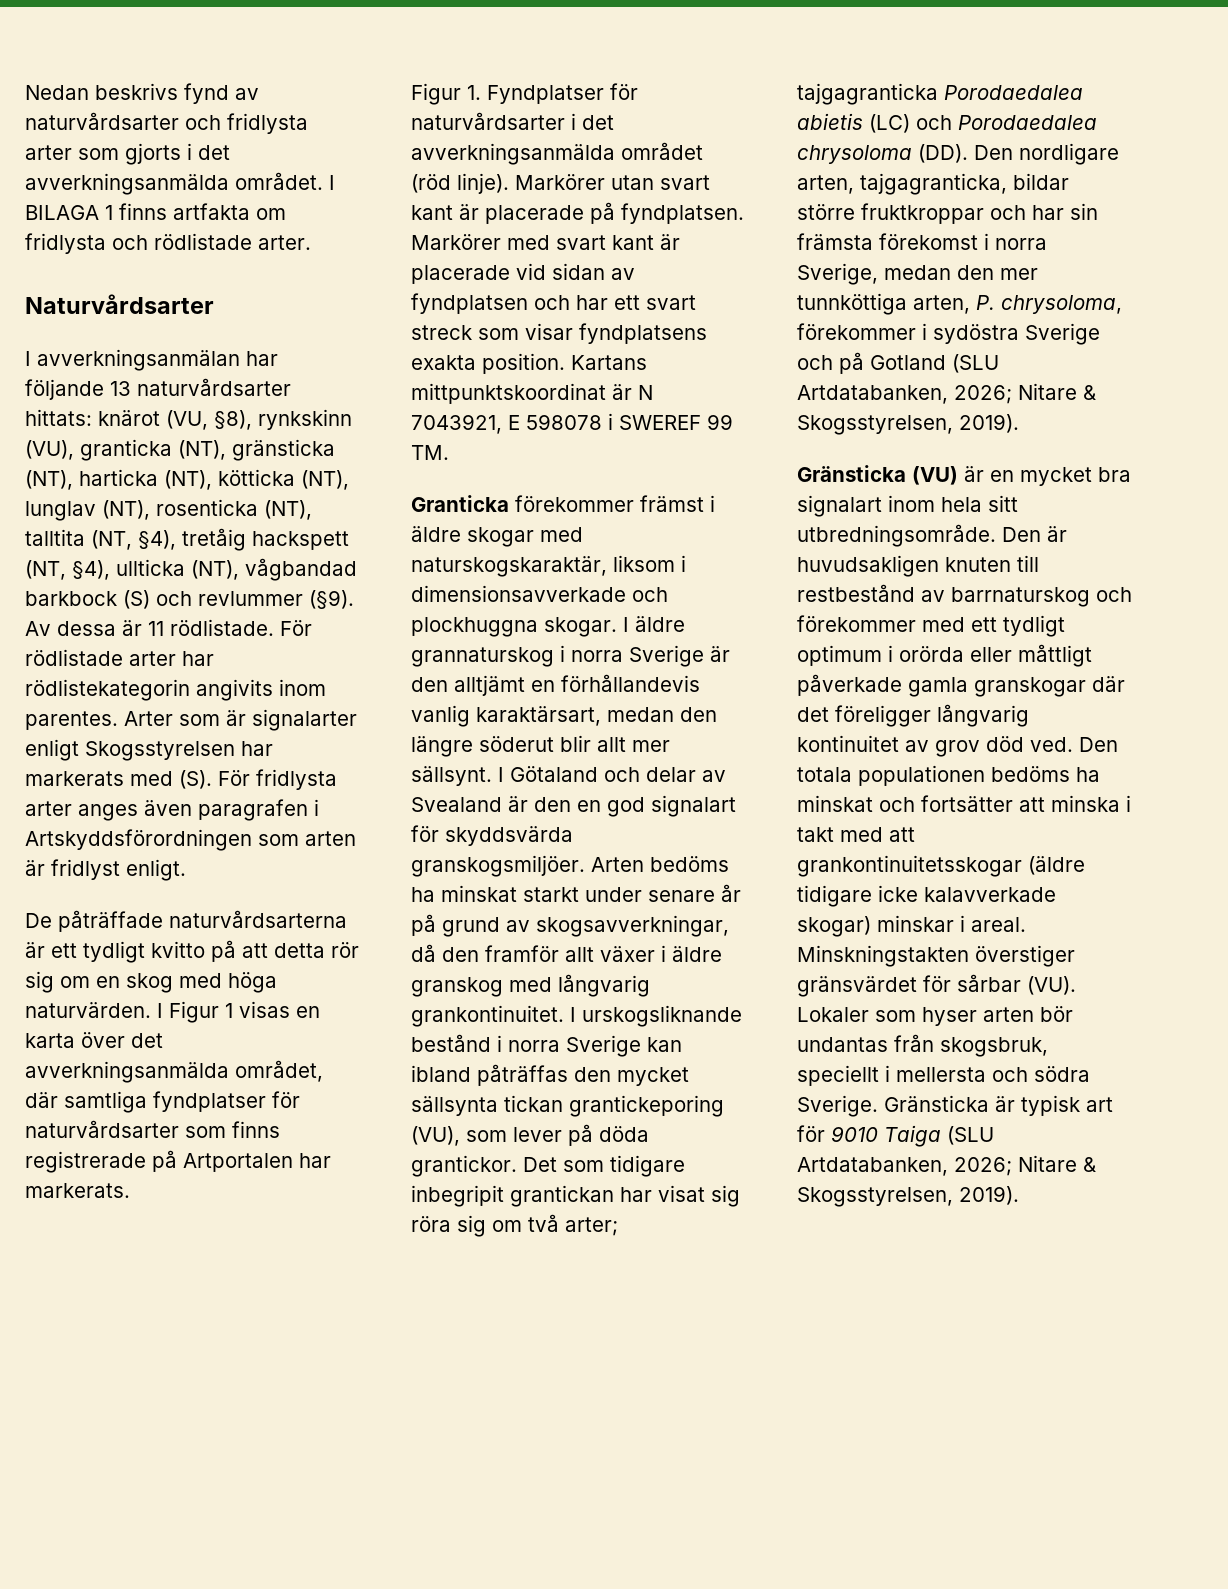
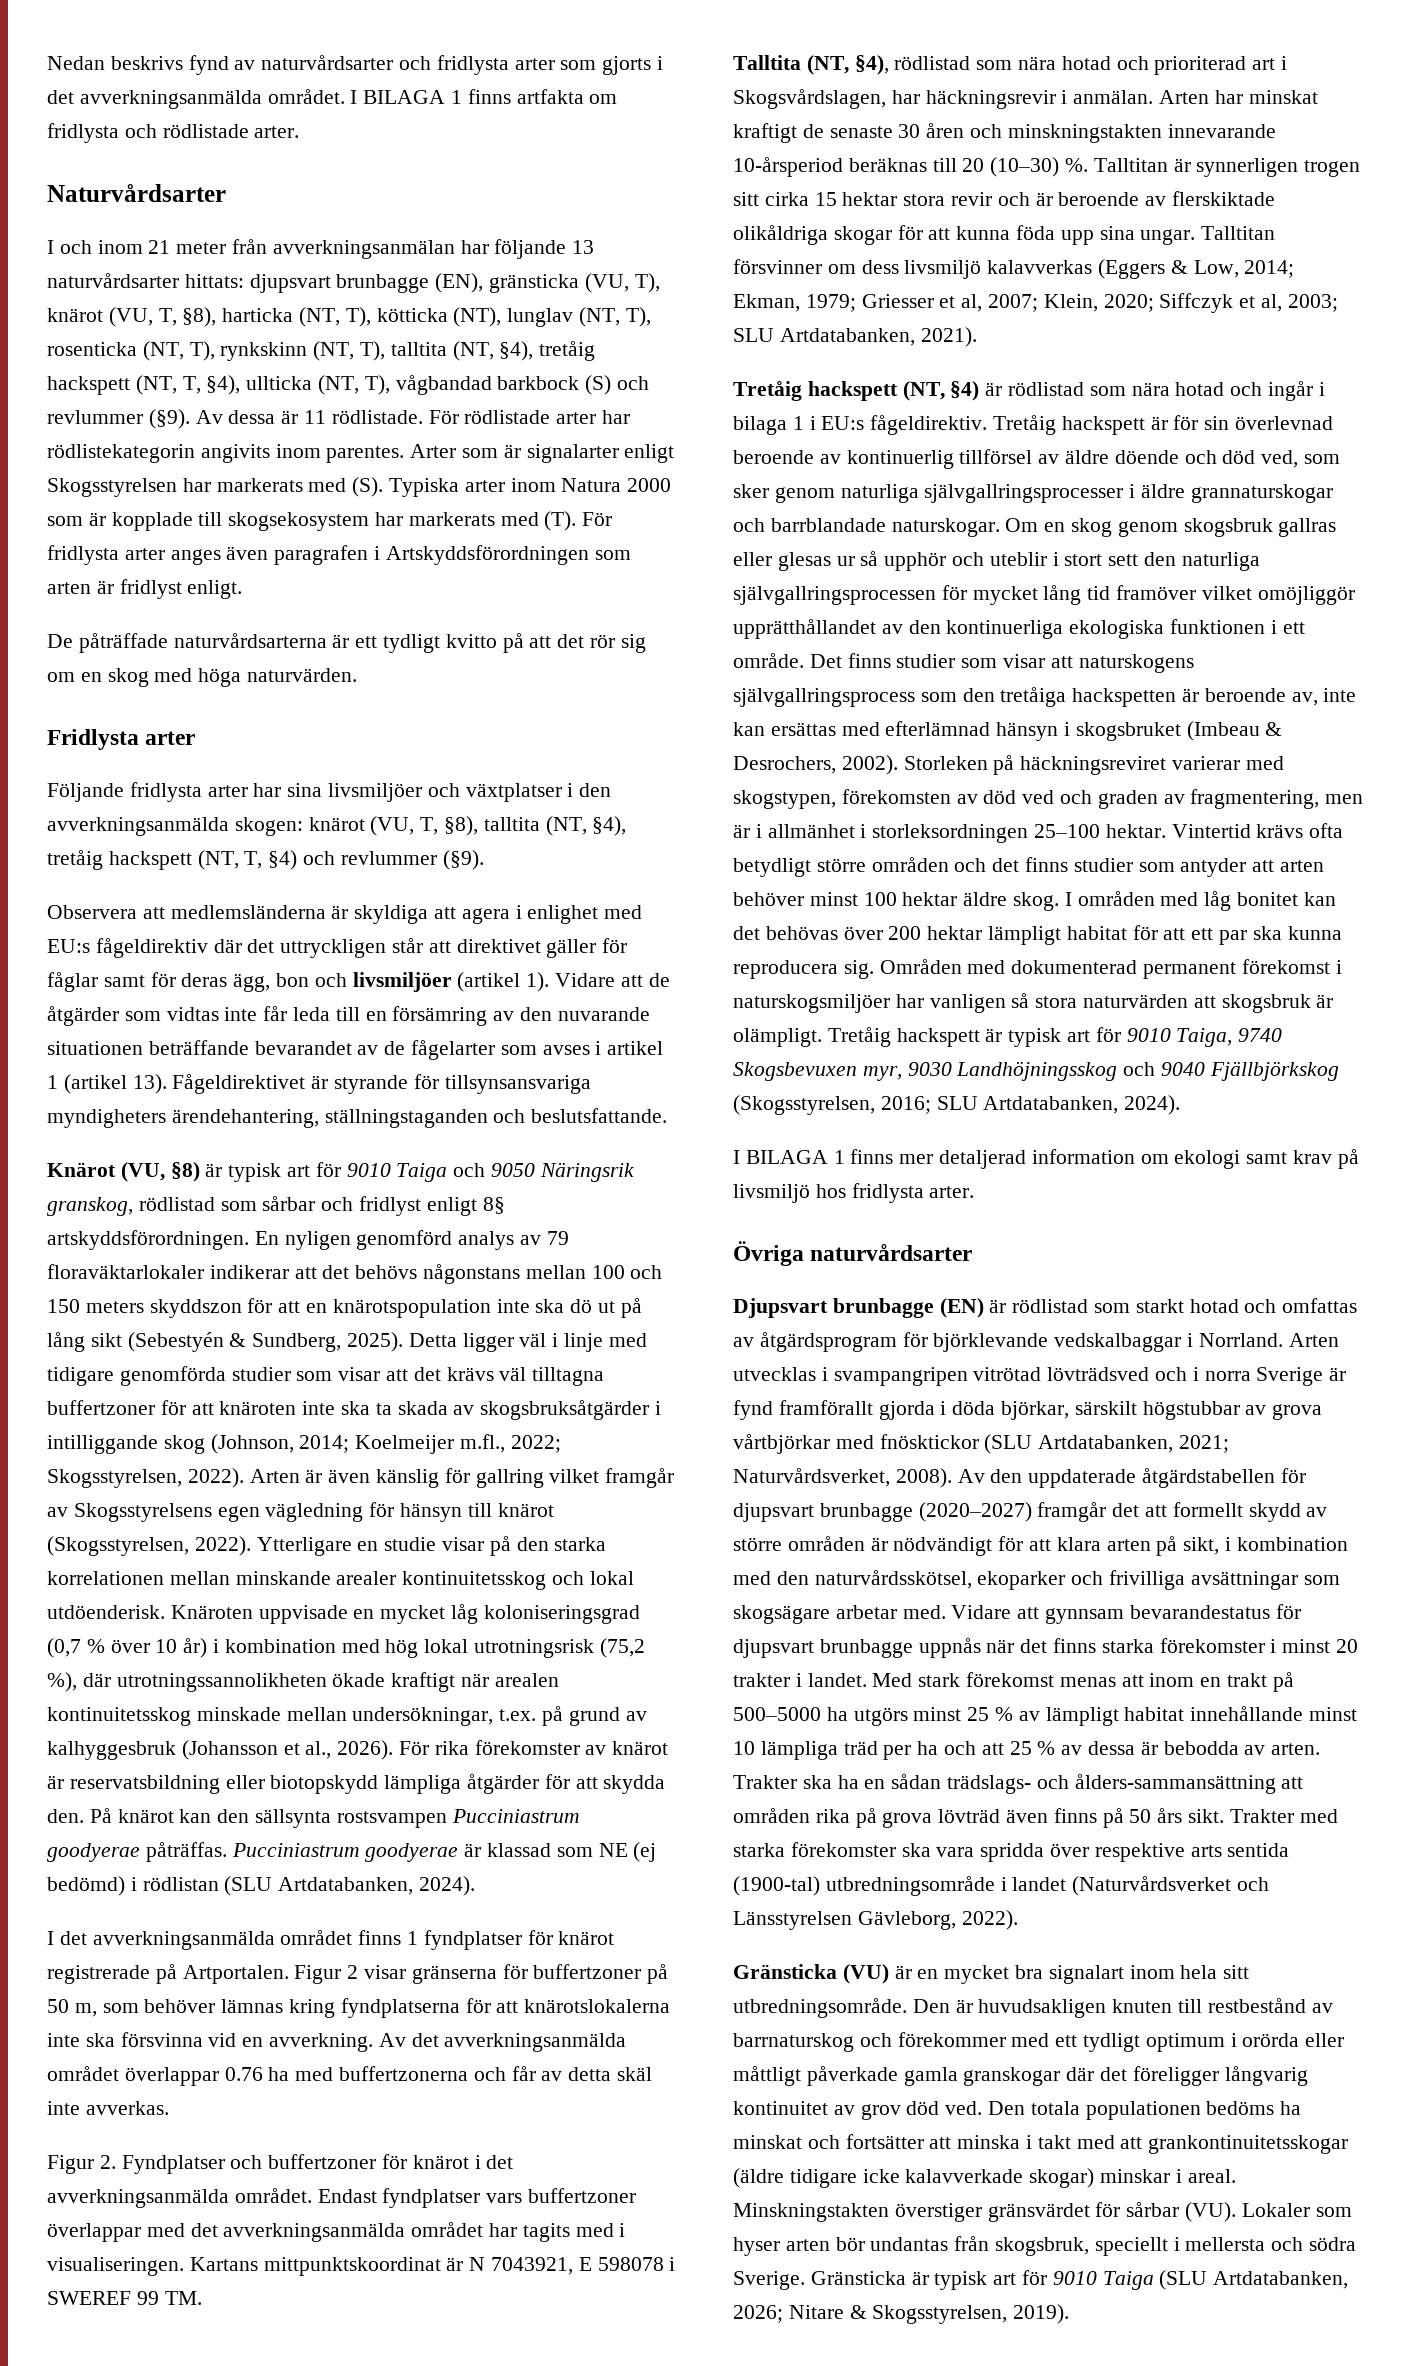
- I avverkningsanmälan har följande 13 naturvårdsarter hittats: knärot (VU, §8), rynkskinn (VU), granticka (NT), gränsticka (NT), harticka (NT), kötticka (NT), lunglav (NT), rosenticka (NT), talltita (NT, §4), tretåig hackspett (NT, §4), ullticka (NT), vågbandad barkbock (S) och revlummer (§9).
+ I och inom 21 meter från avverkningsanmälan har följande 13 naturvårdsarter hittats: djupsvart brunbagge (EN), gränsticka (VU, T), knärot (VU, T, §8), harticka (NT, T), kötticka (NT), lunglav (NT, T), rosenticka (NT, T), rynkskinn (NT, T), talltita (NT, §4), tretåig hackspett (NT, T, §4), ullticka (NT, T), vågbandad barkbock (S) och revlummer (§9).
- Arter som är signalarter enligt Skogsstyrelsen har markerats med (S). För fridlysta arter anges även paragrafen i Artskyddsförordningen som arten är fridlyst enligt.
+ Arter som är signalarter enligt Skogsstyrelsen har markerats med (S). Typiska arter inom Natura 2000 som är kopplade till skogsekosystem har markerats med (T). För fridlysta arter anges även paragrafen i Artskyddsförordningen som arten är fridlyst enligt.
- De påträffade naturvårdsarterna är ett tydligt kvitto på att detta rör sig om en skog med höga naturvärden. I Figur 1 visas en karta över det avverkningsanmälda området, där samtliga fyndplatser för naturvårdsarter som finns registrerade på Artportalen har markerats.
- Figur 1. Fyndplatser för naturvårdsarter i det avverkningsanmälda området (röd linje). Markörer utan svart kant är placerade på fyndplatsen. Markörer med svart kant är placerade vid sidan av fyndplatsen och har ett svart streck som visar fyndplatsens exakta position.
+ De påträffade naturvårdsarterna är ett tydligt kvitto på att det rör sig om en skog med höga naturvärden.
+ Fridlysta arter
+ Följande fridlysta arter har sina livsmiljöer och växtplatser i den avverkningsanmälda skogen: knärot (VU, T, §8), talltita (NT, §4), tretåig hackspett (NT, T, §4) och revlummer (§9).
+ Observera att medlemsländerna är skyldiga att agera i enlighet med EU:s fågeldirektiv där det uttryckligen står att direktivet gäller för fåglar samt för deras ägg, bon och livsmiljöer (artikel 1). Vidare att de åtgärder som vidtas inte får leda till en försämring av den nuvarande situationen beträffande bevarandet av de fågelarter som avses i artikel 1 (artikel 13). Fågeldirektivet är styrande för tillsynsansvariga myndigheters ärendehantering, ställningstaganden och beslutsfattande.
+ Knärot (VU, §8) är typisk art för 9010 Taiga och 9050 Näringsrik granskog, rödlistad som sårbar och fridlyst enligt 8§ artskyddsförordningen. En nyligen genomförd analys av 79 floraväktarlokaler indikerar att det behövs någonstans mellan 100 och 150 meters skyddszon för att en knärotspopulation inte ska dö ut på lång sikt (Sebestyén & Sundberg, 2025). Detta ligger väl i linje med tidigare genomförda studier som visar att det krävs väl tilltagna buffertzoner för att knäroten inte ska ta skada av skogsbruksåtgärder i intilliggande skog (Johnson, 2014; Koelmeijer m.fl., 2022; Skogsstyrelsen, 2022). Arten är även känslig för gallring vilket framgår av Skogsstyrelsens egen vägledning för hänsyn till knärot (Skogsstyrelsen, 2022). Ytterligare en studie visar på den starka korrelationen mellan minskande arealer kontinuitetsskog och lokal utdöenderisk. Knäroten uppvisade en mycket låg koloniseringsgrad (0,7 % över 10 år) i kombination med hög lokal utrotningsrisk (75,2 %), där utrotningssannolikheten ökade kraftigt när arealen kontinuitetsskog minskade mellan undersökningar, t.ex. på grund av kalhyggesbruk (Johansson et al., 2026). För rika förekomster av knärot är reservatsbildning eller biotopskydd lämpliga åtgärder för att skydda den. På knärot kan den sällsynta rostsvampen Pucciniastrum goodyerae påträffas. Pucciniastrum goodyerae är klassad som NE (ej bedömd) i rödlistan (SLU Artdatabanken, 2024).
+ I det avverkningsanmälda området finns 1 fyndplatser för knärot registrerade på Artportalen. Figur 2 visar gränserna för buffertzoner på 50 m, som behöver lämnas kring fyndplatserna för att knärotslokalerna inte ska försvinna vid en avverkning. Av det avverkningsanmälda området överlappar 0.76 ha med buffertzonerna och får av detta skäl inte avverkas.
+ Figur 2. Fyndplatser och buffertzoner för knärot i det avverkningsanmälda området. Endast fyndplatser vars buffertzoner överlappar med det avverkningsanmälda området har tagits med i visualiseringen.
- Granticka förekommer främst i äldre skogar med naturskogskaraktär, liksom i dimensionsavverkade och plockhuggna skogar. I äldre grannaturskog i norra Sverige är den alltjämt en förhållandevis vanlig karaktärsart, medan den längre söderut blir allt mer sällsynt. I Götaland och delar av Svealand är den en god signalart för skyddsvärda granskogsmiljöer. Arten bedöms ha minskat starkt under senare år på grund av skogsavverkningar, då den framför allt växer i äldre granskog med långvarig grankontinuitet. I urskogsliknande bestånd i norra Sverige kan ibland påträffas den mycket sällsynta tickan grantickeporing (VU), som lever på döda grantickor. Det som tidigare inbegripit grantickan har visat sig röra sig om två arter; tajgagranticka Porodaedalea abietis (LC) och Porodaedalea chrysoloma (DD). Den nordligare arten, tajgagranticka, bildar större fruktkroppar och har sin främsta förekomst i norra Sverige, medan den mer tunnköttiga arten, P. chrysoloma, förekommer i sydöstra Sverige och på Gotland (SLU Artdatabanken, 2026; Nitare & Skogsstyrelsen, 2019).
+ Talltita (NT, §4), rödlistad som nära hotad och prioriterad art i Skogsvårdslagen, har häckningsrevir i anmälan. Arten har minskat kraftigt de senaste 30 åren och minskningstakten innevarande 10-årsperiod beräknas till 20 (10–30) %. Talltitan är synnerligen trogen sitt cirka 15 hektar stora revir och är beroende av flerskiktade olikåldriga skogar för att kunna föda upp sina ungar. Talltitan försvinner om dess livsmiljö kalavverkas (Eggers & Low, 2014; Ekman, 1979; Griesser et al, 2007; Klein, 2020; Siffczyk et al, 2003; SLU Artdatabanken, 2021).
+ Tretåig hackspett (NT, §4) är rödlistad som nära hotad och ingår i bilaga 1 i EU:s fågeldirektiv. Tretåig hackspett är för sin överlevnad beroende av kontinuerlig tillförsel av äldre döende och död ved, som sker genom naturliga självgallringsprocesser i äldre grannaturskogar och barrblandade naturskogar. Om en skog genom skogsbruk gallras eller glesas ur så upphör och uteblir i stort sett den naturliga självgallringsprocessen för mycket lång tid framöver vilket omöjliggör upprätthållandet av den kontinuerliga ekologiska funktionen i ett område. Det finns studier som visar att naturskogens självgallringsprocess som den tretåiga hackspetten är beroende av, inte kan ersättas med efterlämnad hänsyn i skogsbruket (Imbeau & Desrochers, 2002). Storleken på häckningsreviret varierar med skogstypen, förekomsten av död ved och graden av fragmentering, men är i allmänhet i storleksordningen 25–100 hektar. Vintertid krävs ofta betydligt större områden och det finns studier som antyder att arten behöver minst 100 hektar äldre skog. I områden med låg bonitet kan det behövas över 200 hektar lämpligt habitat för att ett par ska kunna reproducera sig. Områden med dokumenterad permanent förekomst i naturskogsmiljöer har vanligen så stora naturvärden att skogsbruk är olämpligt. Tretåig hackspett är typisk art för 9010 Taiga, 9740 Skogsbevuxen myr, 9030 Landhöjningsskog och 9040 Fjällbjörkskog (Skogsstyrelsen, 2016; SLU Artdatabanken, 2024).
+ I BILAGA 1 finns mer detaljerad information om ekologi samt krav på livsmiljö hos fridlysta arter.
+ Övriga naturvårdsarter
+ Djupsvart brunbagge (EN) är rödlistad som starkt hotad och omfattas av åtgärdsprogram för björklevande vedskalbaggar i Norrland. Arten utvecklas i svampangripen vitrötad lövträdsved och i norra Sverige är fynd framförallt gjorda i döda björkar, särskilt högstubbar av grova vårtbjörkar med fnösktickor (SLU Artdatabanken, 2021; Naturvårdsverket, 2008). Av den uppdaterade åtgärdstabellen för djupsvart brunbagge (2020–2027) framgår det att formellt skydd av större områden är nödvändigt för att klara arten på sikt, i kombination med den naturvårdsskötsel, ekoparker och frivilliga avsättningar som skogsägare arbetar med. Vidare att gynnsam bevarandestatus för djupsvart brunbagge uppnås när det finns starka förekomster i minst 20 trakter i landet. Med stark förekomst menas att inom en trakt på 500–5000 ha utgörs minst 25 % av lämpligt habitat innehållande minst 10 lämpliga träd per ha och att 25 % av dessa är bebodda av arten. Trakter ska ha en sådan trädslags- och ålders-sammansättning att områden rika på grova lövträd även finns på 50 års sikt. Trakter med starka förekomster ska vara spridda över respektive arts sentida (1900-tal) utbredningsområde i landet (Naturvårdsverket och Länsstyrelsen Gävleborg, 2022).

